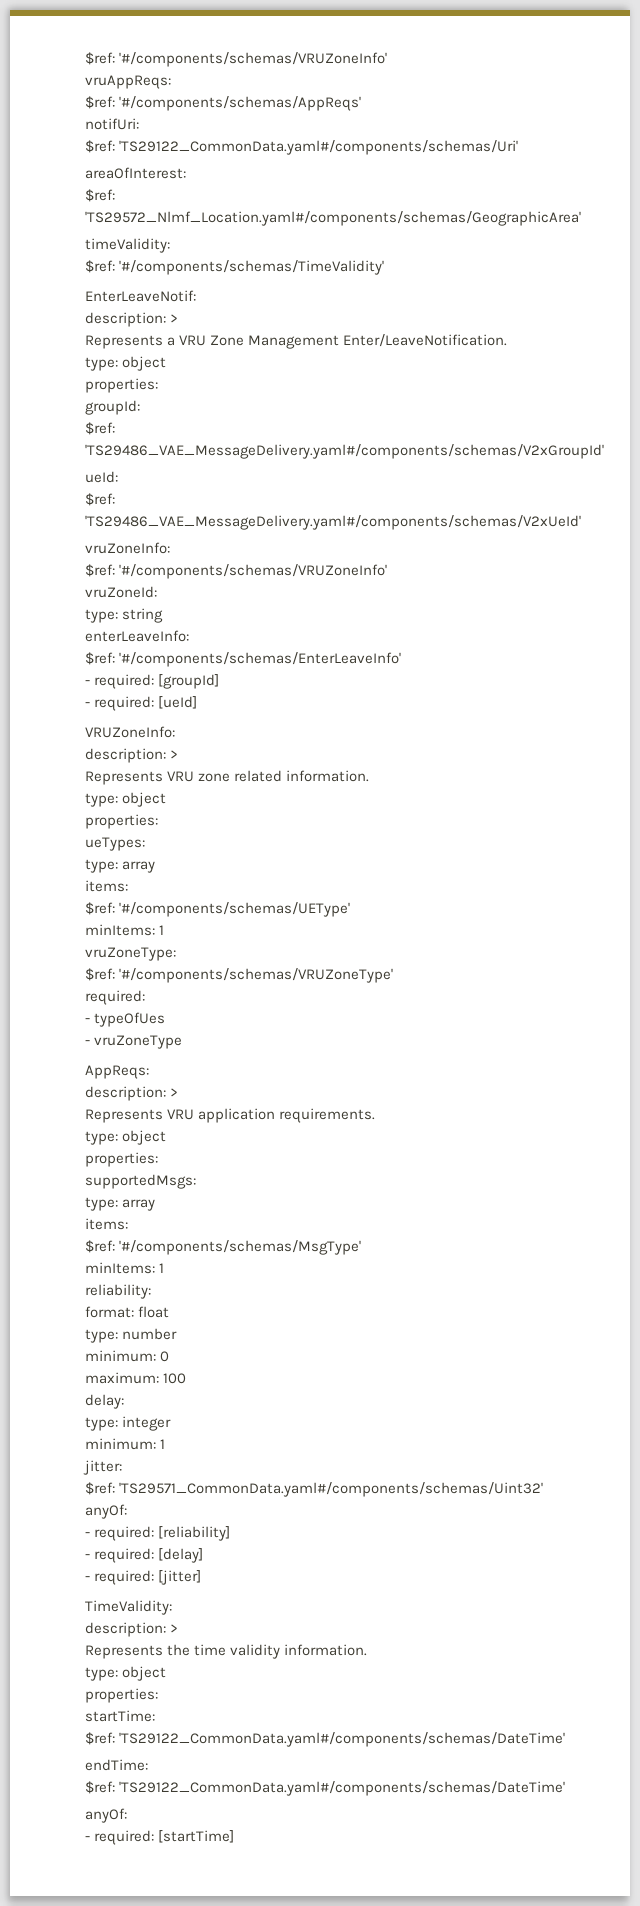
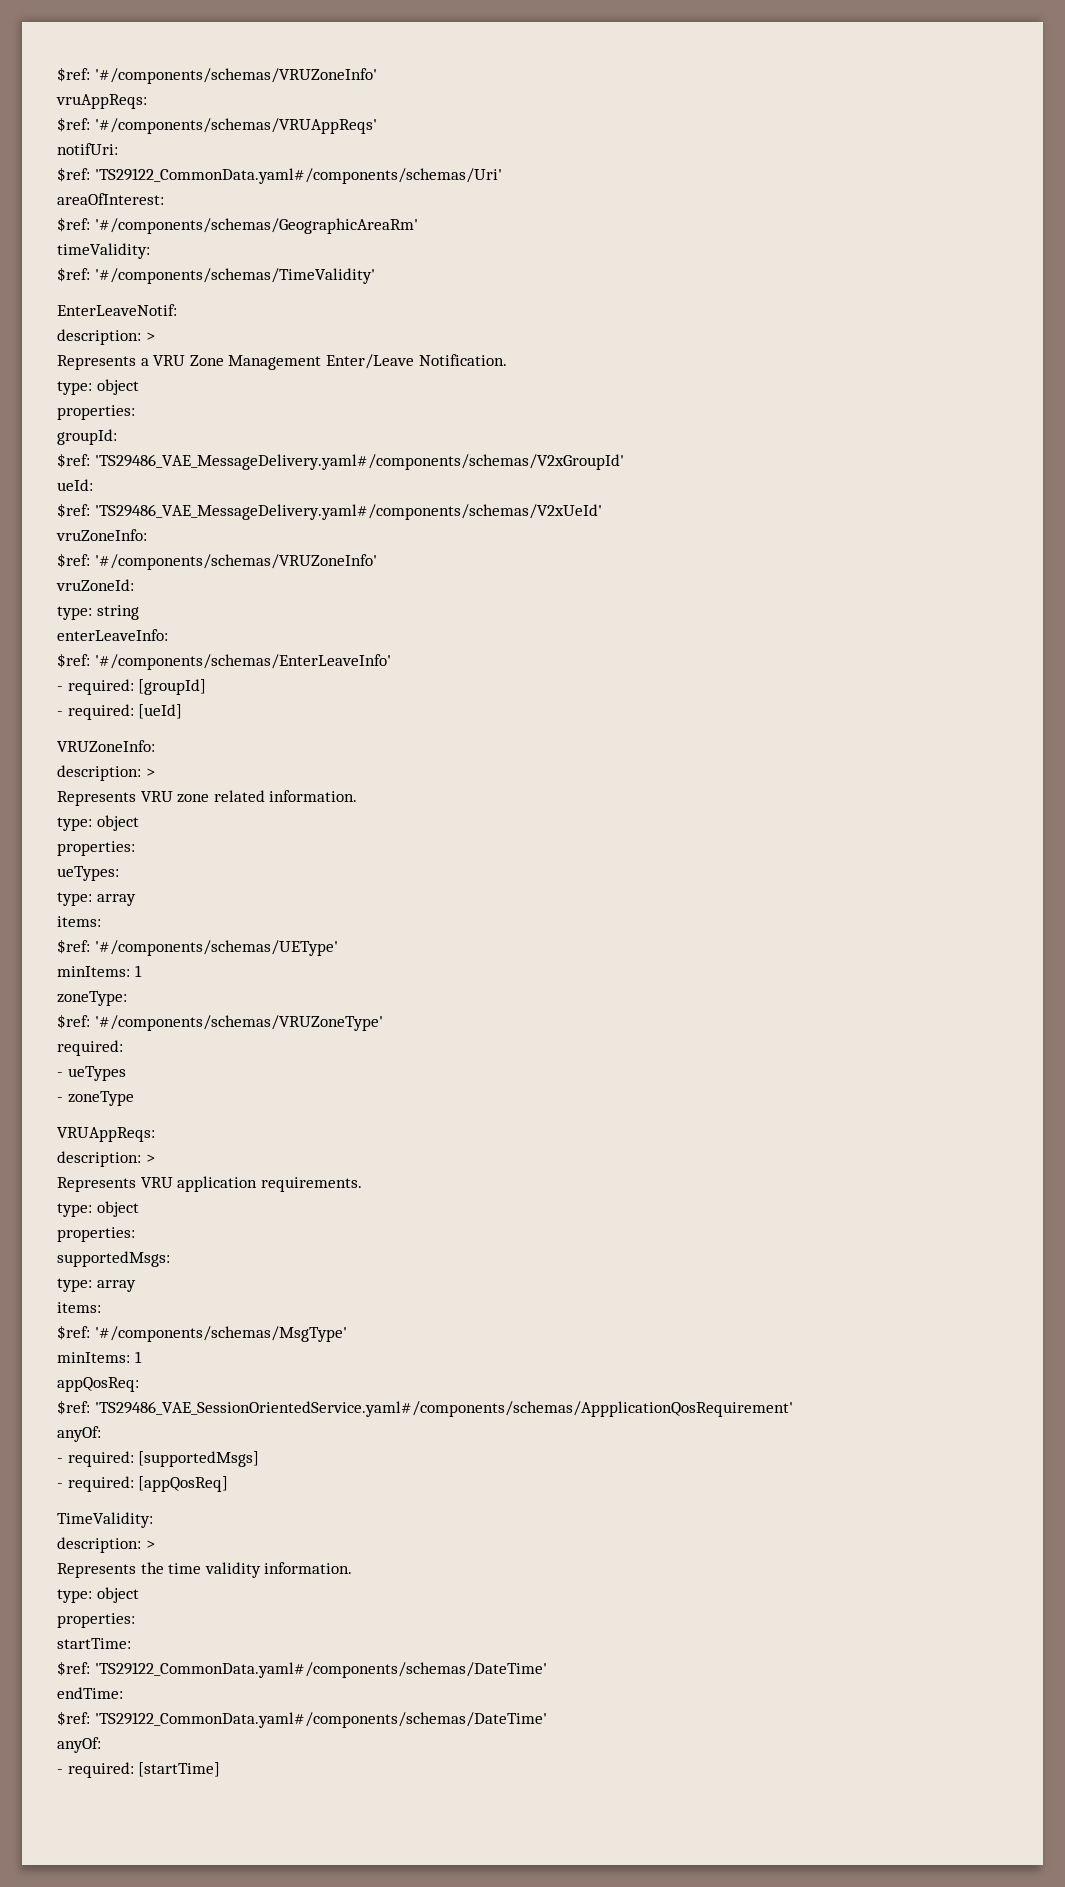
- $ref: '#/components/schemas/AppReqs'
+ $ref: '#/components/schemas/VRUAppReqs'
- $ref: 'TS29572_Nlmf_Location.yaml#/components/schemas/GeographicArea'
+ $ref: '#/components/schemas/GeographicAreaRm'
- Represents a VRU Zone Management Enter/LeaveNotification.
+ Represents a VRU Zone Management Enter/Leave Notification.
- vruZoneType:
+ zoneType:
- - typeOfUes
- - vruZoneType
- AppReqs:
+ - ueTypes
+ - zoneType
+ VRUAppReqs:
- reliability:
- format: float
- type: number
- minimum: 0
- maximum: 100
- delay:
- type: integer
- minimum: 1
- jitter:
- $ref: 'TS29571_CommonData.yaml#/components/schemas/Uint32'
+ appQosReq:
+ $ref: 'TS29486_VAE_SessionOrientedService.yaml#/components/schemas/AppplicationQosRequirement'
  anyOf:
- - required: [reliability]
- - required: [delay]
- - required: [jitter]
+ - required: [supportedMsgs]
+ - required: [appQosReq]

